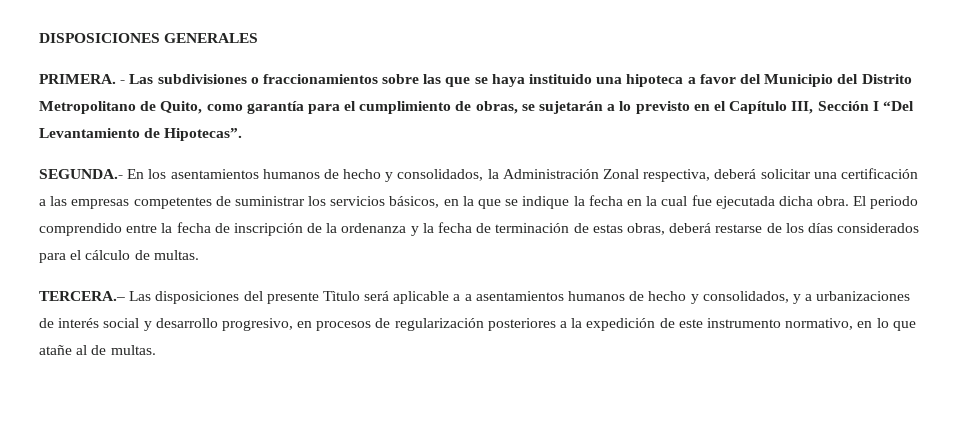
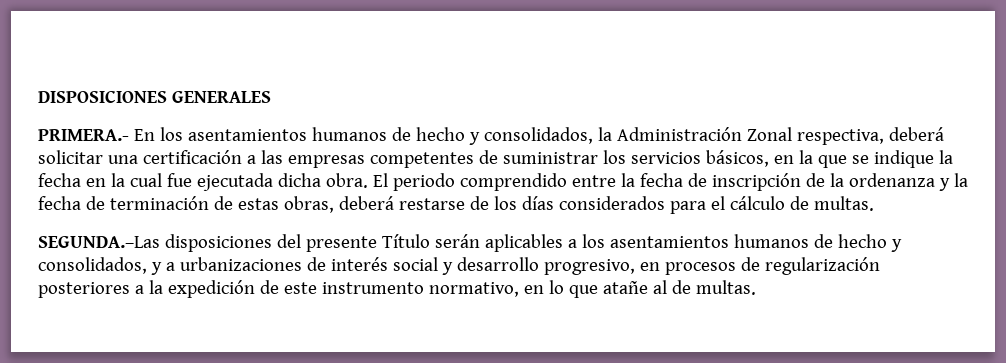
- PRIMERA. - Las subdivisiones o fraccionamientos sobre las que se haya instituido una hipoteca a favor del Municipio del Distrito Metropolitano de Quito, como garantía para el cumplimiento de obras, se sujetarán a lo previsto en el Capítulo III, Sección I “Del Levantamiento de Hipotecas”.
- SEGUNDA.- En los asentamientos humanos de hecho y consolidados, la Administración Zonal respectiva, deberá solicitar una certificación a las empresas competentes de suministrar los servicios básicos, en la que se indique la fecha en la cual fue ejecutada dicha obra.
+ PRIMERA.- En los asentamientos humanos de hecho y consolidados, la Administración Zonal respectiva, deberá solicitar una certificación a las empresas competentes de suministrar los servicios básicos, en la que se indique la fecha en la cual fue ejecutada dicha obra.
- TERCERA.– Las disposiciones del presente Tìtulo será aplicable a a asentamientos humanos de hecho y consolidados, y a urbanizaciones de interés social y desarrollo progresivo, en procesos de regularización posteriores a la expedición de este instrumento normativo, en lo que atañe al de multas.
+ SEGUNDA.–Las disposiciones del presente Título serán aplicables a los asentamientos humanos de hecho y consolidados, y a urbanizaciones de interés social y desarrollo progresivo, en procesos de regularización posteriores a la expedición de este instrumento normativo, en lo que atañe al de multas.

